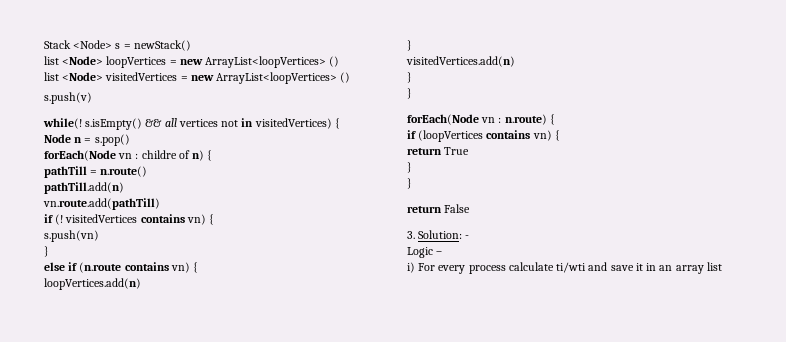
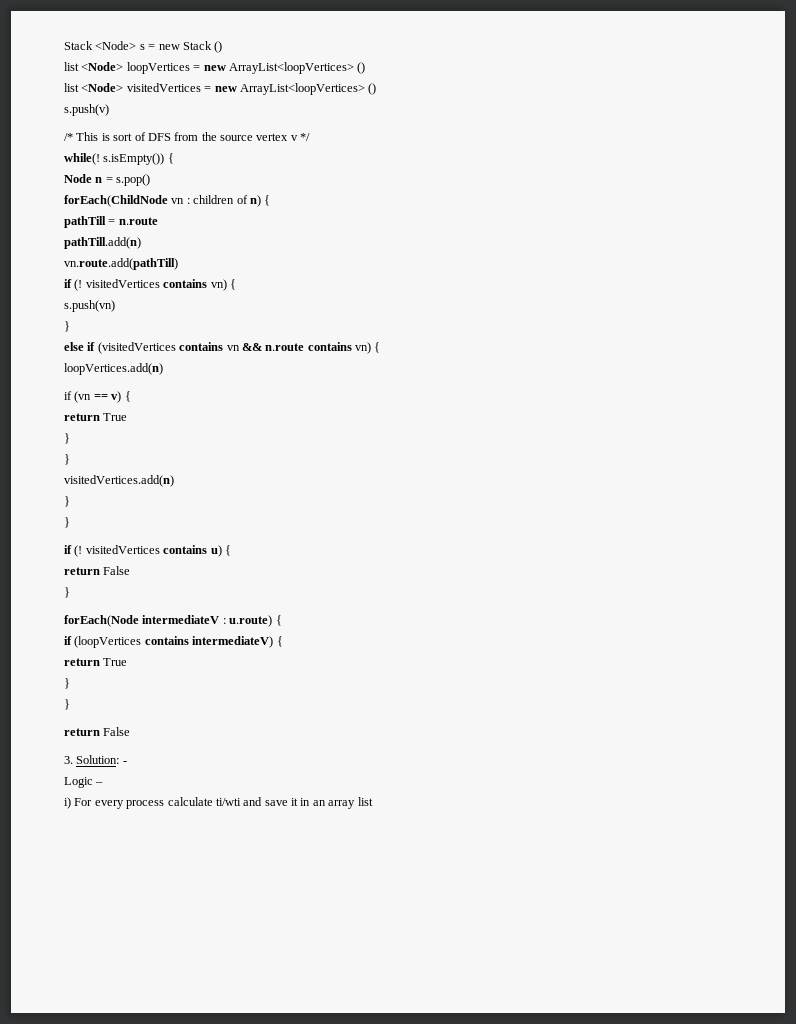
- Stack <Node> s = newStack()
+ Stack <Node> s = new Stack ()
- while(! s.isEmpty() && all vertices not in visitedVertices) {
+ /* This is sort of DFS from the source vertex v */
+ while(! s.isEmpty()) {
- forEach(Node vn : childre of n) {
+ forEach(ChildNode vn : children of n) {
- pathTill = n.route()
+ pathTill = n.route
- else if (n.route contains vn) {
+ else if (visitedVertices contains vn && n.route contains vn) {
  loopVertices.add(n)
+ if (vn == v) {
+ return True
+ }
  }
  visitedVertices.add(n)
  }
  }
- forEach(Node vn : n.route) {
+ if (! visitedVertices contains u) {
+ return False
+ }
+ forEach(Node intermediateV : u.route) {
- if (loopVertices contains vn) {
+ if (loopVertices contains intermediateV) {

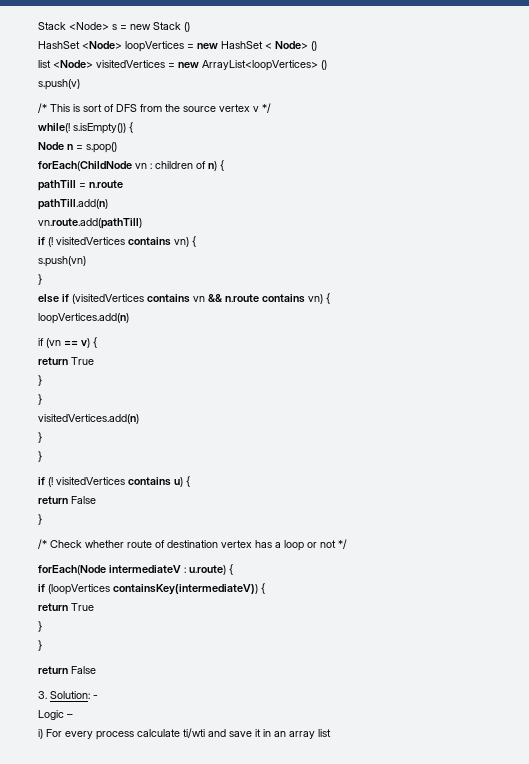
- list <Node> loopVertices = new ArrayList<loopVertices> ()
+ HashSet <Node> loopVertices = new HashSet < Node> ()
+ /* Check whether route of destination vertex has a loop or not */
- if (loopVertices contains intermediateV) {
+ if (loopVertices containsKey(intermediateV)) {

